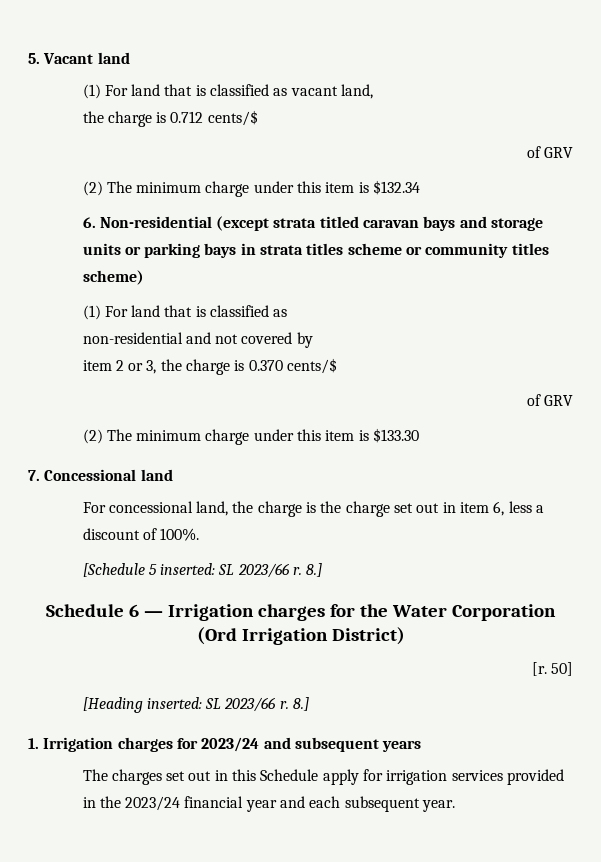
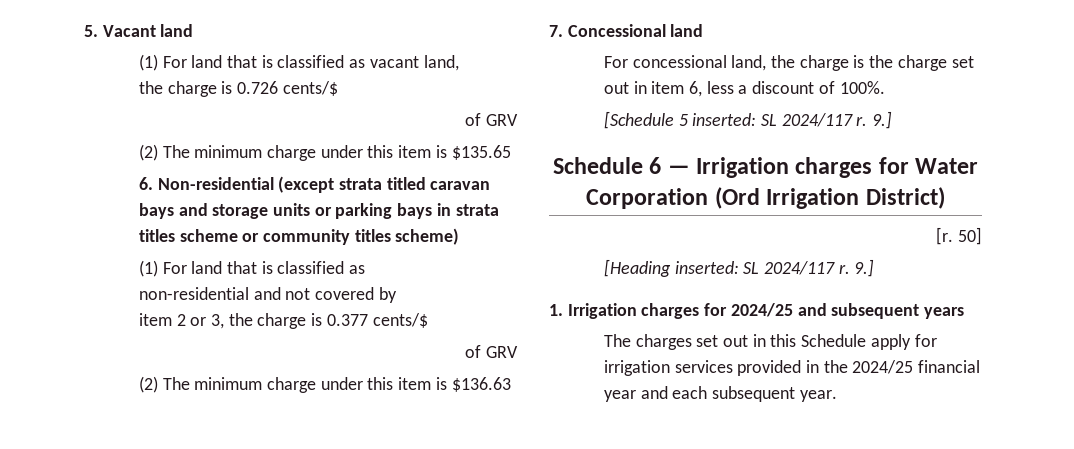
- the charge is 0.712 cents/$
+ the charge is 0.726 cents/$
- (2) The minimum charge under this item is $132.34
+ (2) The minimum charge under this item is $135.65
- item 2 or 3, the charge is 0.370 cents/$
+ item 2 or 3, the charge is 0.377 cents/$
- (2) The minimum charge under this item is $133.30
+ (2) The minimum charge under this item is $136.63
- [Schedule 5 inserted: SL 2023/66 r. 8.]
+ [Schedule 5 inserted: SL 2024/117 r. 9.]
- Schedule 6 — Irrigation charges for the Water Corporation (Ord Irrigation District)
+ Schedule 6 — Irrigation charges for Water Corporation (Ord Irrigation District)
- [Heading inserted: SL 2023/66 r. 8.]
+ [Heading inserted: SL 2024/117 r. 9.]
- 1. Irrigation charges for 2023/24 and subsequent years
+ 1. Irrigation charges for 2024/25 and subsequent years
- The charges set out in this Schedule apply for irrigation services provided in the 2023/24 financial year and each subsequent year.
+ The charges set out in this Schedule apply for irrigation services provided in the 2024/25 financial year and each subsequent year.

